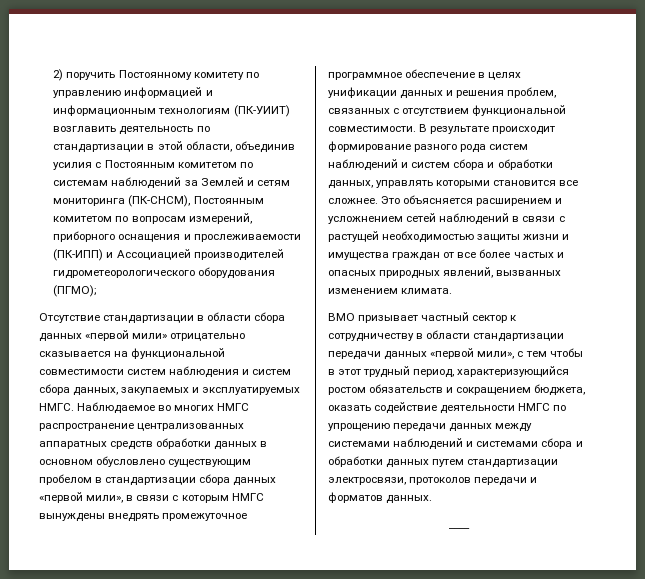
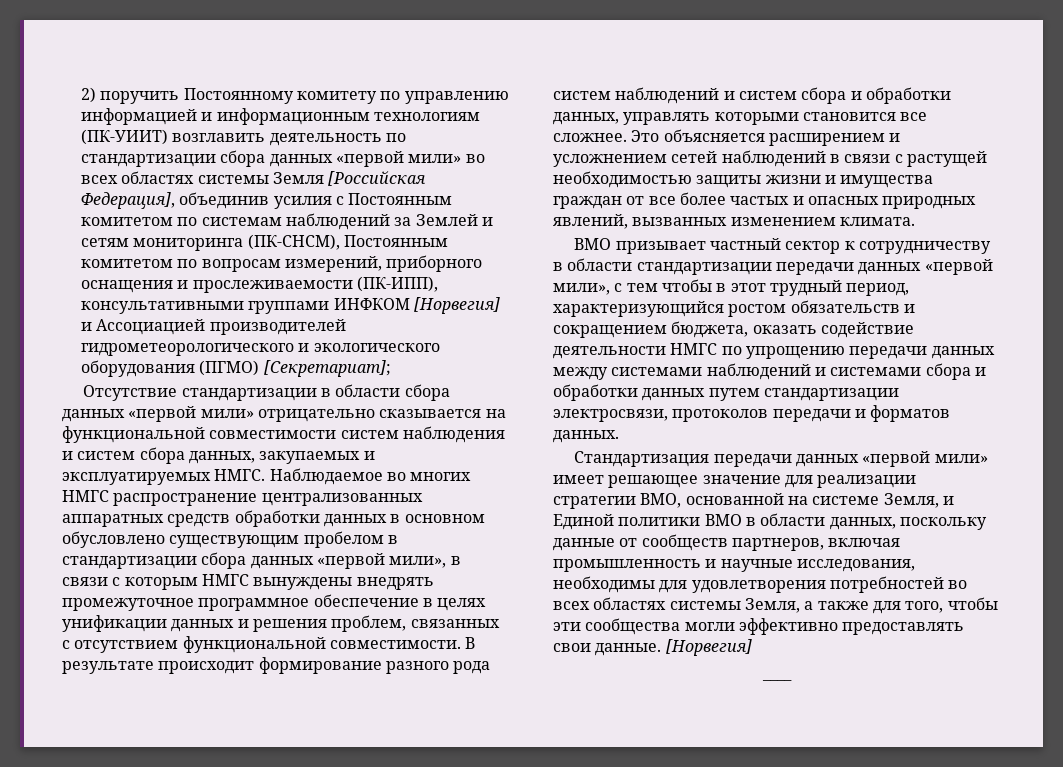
- 2) поручить Постоянному комитету по управлению информацией и информационным технологиям (ПК-УИИТ) возглавить деятельность по стандартизации в этой области, объединив усилия с Постоянным комитетом по системам наблюдений за Землей и сетям мониторинга (ПК-СНСМ), Постоянным комитетом по вопросам измерений, приборного оснащения и прослеживаемости (ПК-ИПП) и Ассоциацией производителей гидрометеорологического оборудования (ПГМО);
+ 2) поручить Постоянному комитету по управлению информацией и информационным технологиям (ПК-УИИТ) возглавить деятельность по стандартизации сбора данных «первой мили» во всех областях системы Земля [Российская Федерация], объединив усилия с Постоянным комитетом по системам наблюдений за Землей и сетям мониторинга (ПК-СНСМ), Постоянным комитетом по вопросам измерений, приборного оснащения и прослеживаемости (ПК-ИПП), консультативными группами ИНФКОМ [Норвегия] и Ассоциацией производителей гидрометеорологического и экологического оборудования (ПГМО) [Секретариат];
+ Стандартизация передачи данных «первой мили» имеет решающее значение для реализации стратегии ВМО, основанной на системе Земля, и Единой политики ВМО в области данных, поскольку данные от сообществ партнеров, включая промышленность и научные исследования, необходимы для удовлетворения потребностей во всех областях системы Земля, а также для того, чтобы эти сообщества могли эффективно предоставлять свои данные. [Норвегия]

